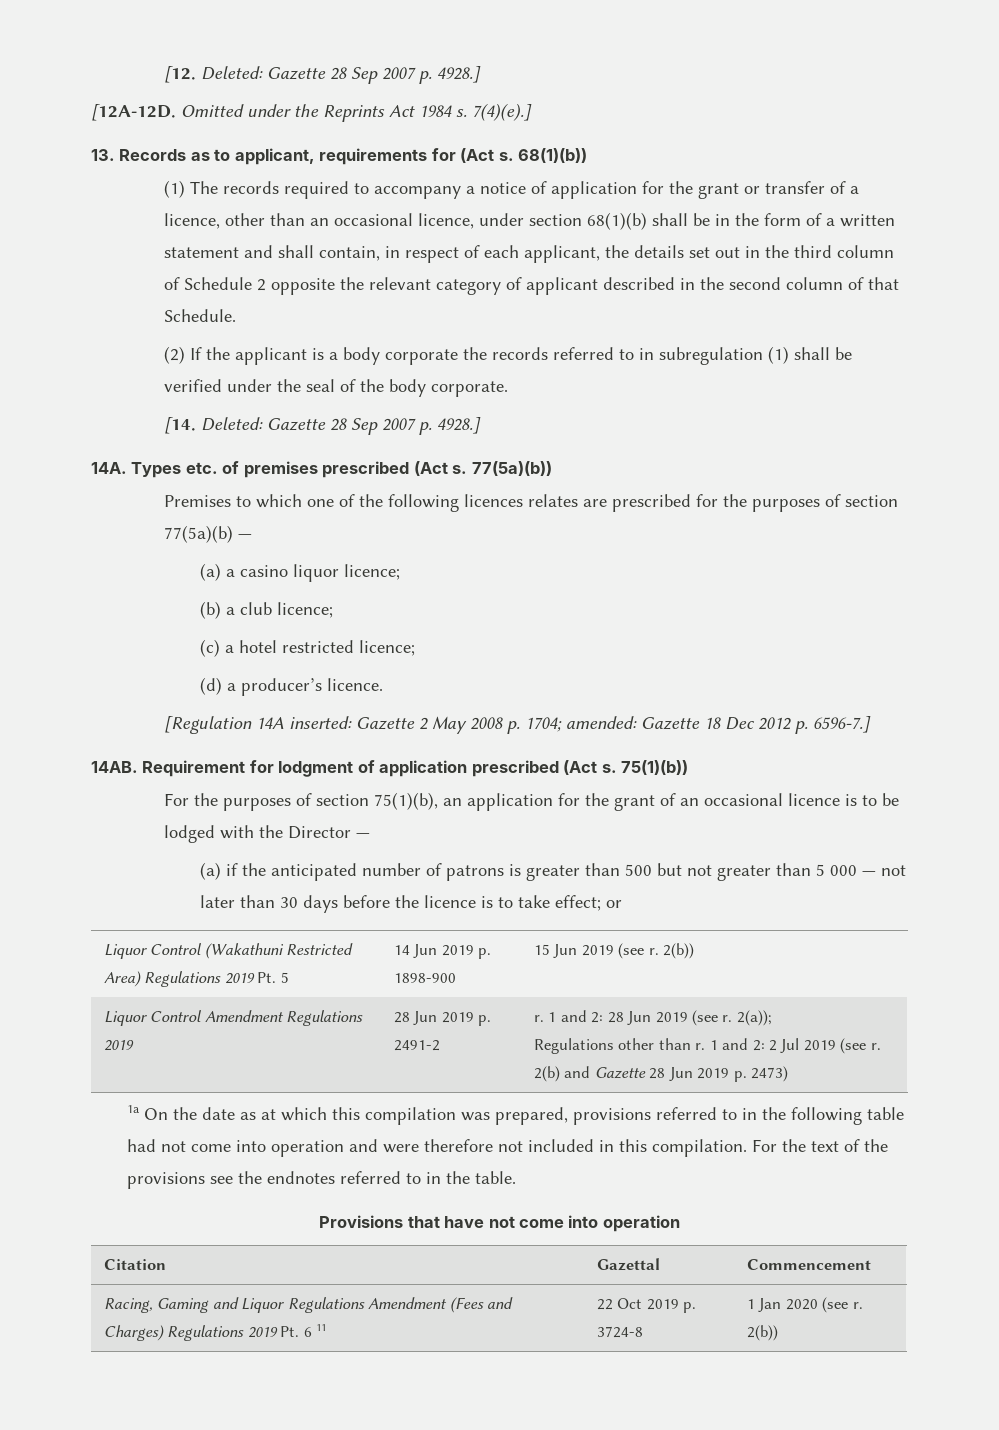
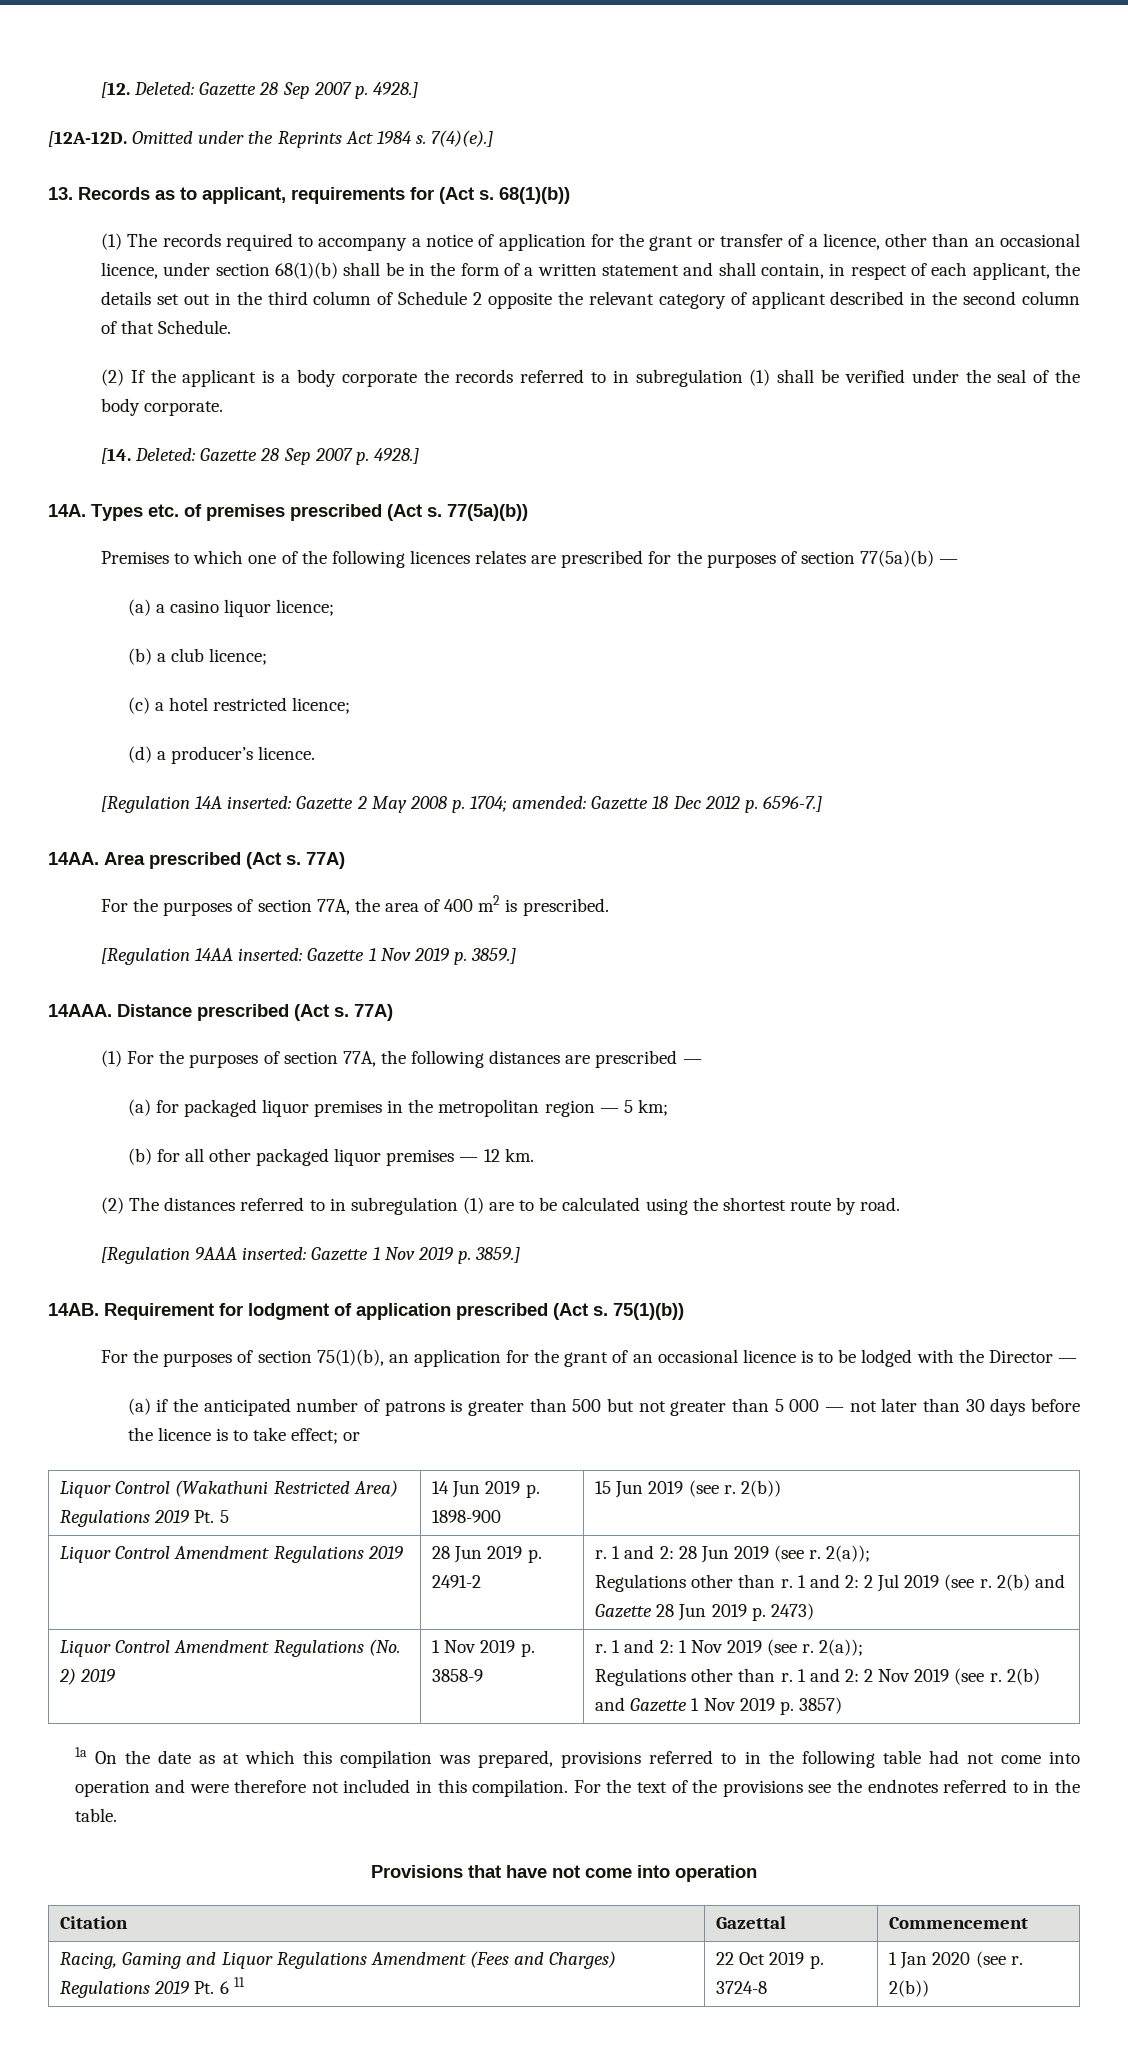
+ 14AA. Area prescribed (Act s. 77A)
+ For the purposes of section 77A, the area of 400 m2 is prescribed.
+ [Regulation 14AA inserted: Gazette 1 Nov 2019 p. 3859.]
+ 14AAA. Distance prescribed (Act s. 77A)
+ (1) For the purposes of section 77A, the following distances are prescribed —
+ (a) for packaged liquor premises in the metropolitan region — 5 km;
+ (b) for all other packaged liquor premises — 12 km.
+ (2) The distances referred to in subregulation (1) are to be calculated using the shortest route by road.
+ [Regulation 9AAA inserted: Gazette 1 Nov 2019 p. 3859.]
+ Liquor Control Amendment Regulations (No. 2) 2019 | 1 Nov 2019 p. 3858-9 | r. 1 and 2: 1 Nov 2019 (see r. 2(a));
+ Regulations other than r. 1 and 2: 2 Nov 2019 (see r. 2(b) and Gazette 1 Nov 2019 p. 3857)

